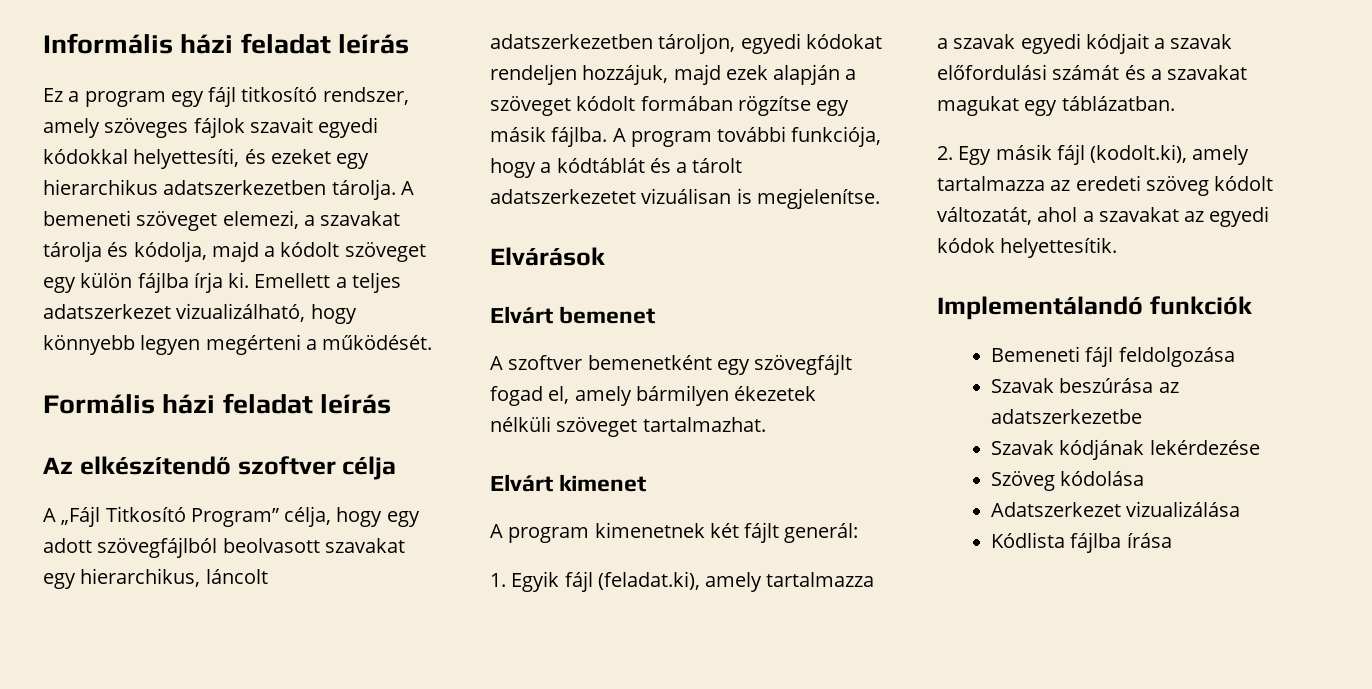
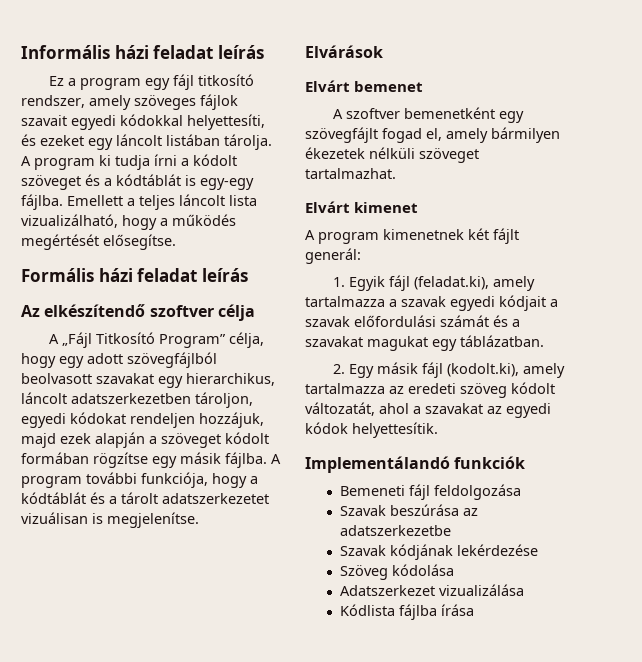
- Ez a program egy fájl titkosító rendszer, amely szöveges fájlok szavait egyedi kódokkal helyettesíti, és ezeket egy hierarchikus adatszerkezetben tárolja. A bemeneti szöveget elemezi, a szavakat tárolja és kódolja, majd a kódolt szöveget egy külön fájlba írja ki. Emellett a teljes adatszerkezet vizualizálható, hogy könnyebb legyen megérteni a működését.
+ Ez a program egy fájl titkosító rendszer, amely szöveges fájlok szavait egyedi kódokkal helyettesíti, és ezeket egy láncolt listában tárolja. A program ki tudja írni a kódolt szöveget és a kódtáblát is egy-egy fájlba. Emellett a teljes láncolt lista vizualizálható, hogy a működés megértését elősegítse.

